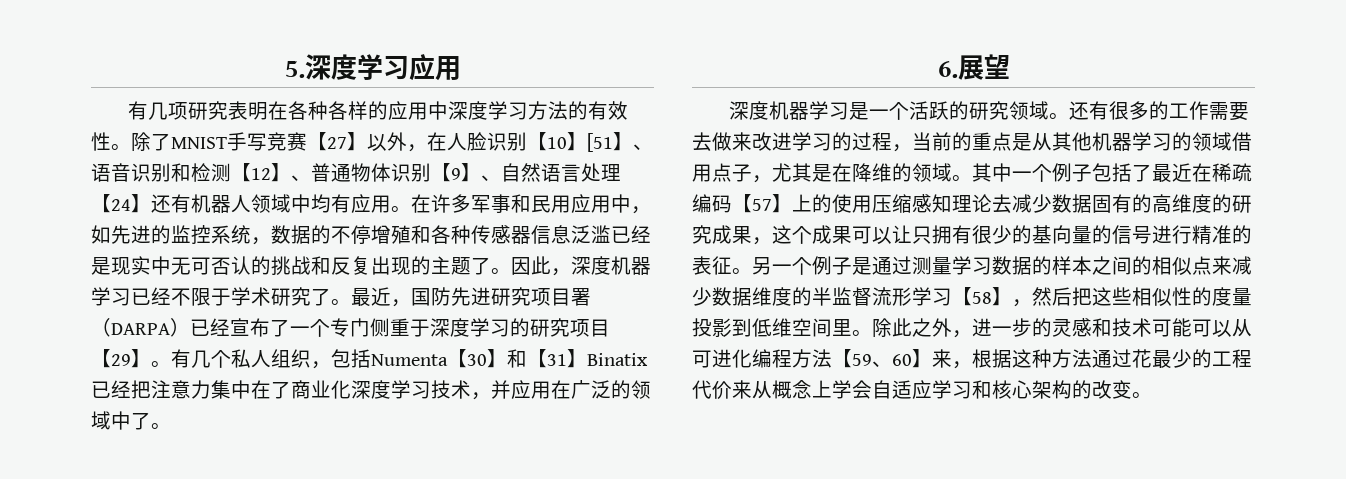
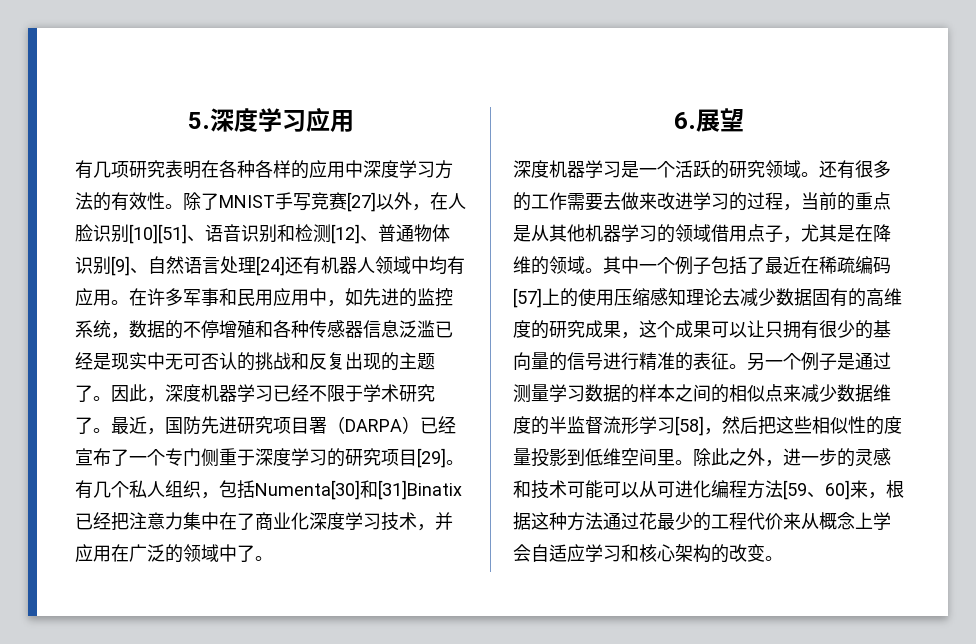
- 除了MNIST手写竞赛【27】以外，在人脸识别【10】[51】、语音识别和检测【12】、普通物体识别【9】、自然语言处理【24】还有机器人领域中均有应用。
+ 除了MNIST手写竞赛[27]以外，在人脸识别[10][51]、语音识别和检测[12]、普通物体识别[9]、自然语言处理[24]还有机器人领域中均有应用。
- 最近，国防先进研究项目署（DARPA）已经宣布了一个专门侧重于深度学习的研究项目【29】。
+ 最近，国防先进研究项目署（DARPA）已经宣布了一个专门侧重于深度学习的研究项目[29]。
- 有几个私人组织，包括Numenta【30】和【31】Binatix已经把注意力集中在了商业化深度学习技术，并应用在广泛的领域中了。
+ 有几个私人组织，包括Numenta[30]和[31]Binatix已经把注意力集中在了商业化深度学习技术，并应用在广泛的领域中了。
- 其中一个例子包括了最近在稀疏编码【57】上的使用压缩感知理论去减少数据固有的高维度的研究成果，这个成果可以让只拥有很少的基向量的信号进行精准的表征。
+ 其中一个例子包括了最近在稀疏编码[57]上的使用压缩感知理论去减少数据固有的高维度的研究成果，这个成果可以让只拥有很少的基向量的信号进行精准的表征。
- 另一个例子是通过测量学习数据的样本之间的相似点来减少数据维度的半监督流形学习【58】，然后把这些相似性的度量投影到低维空间里。
+ 另一个例子是通过测量学习数据的样本之间的相似点来减少数据维度的半监督流形学习[58]，然后把这些相似性的度量投影到低维空间里。
- 除此之外，进一步的灵感和技术可能可以从可进化编程方法【59、60】来，根据这种方法通过花最少的工程代价来从概念上学会自适应学习和核心架构的改变。
+ 除此之外，进一步的灵感和技术可能可以从可进化编程方法[59、60]来，根据这种方法通过花最少的工程代价来从概念上学会自适应学习和核心架构的改变。

